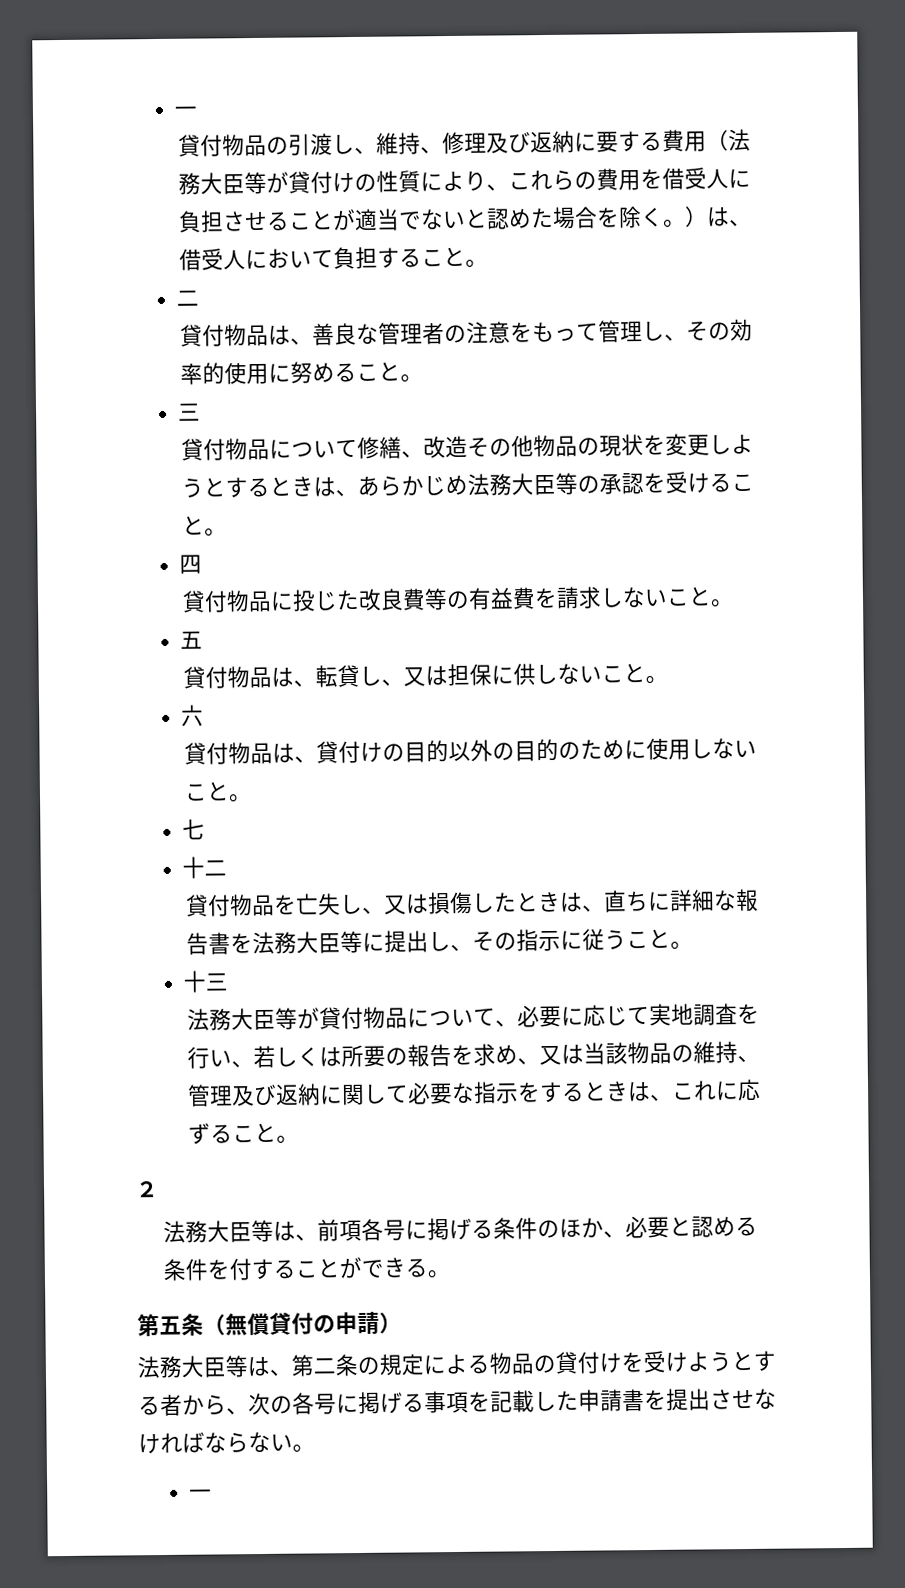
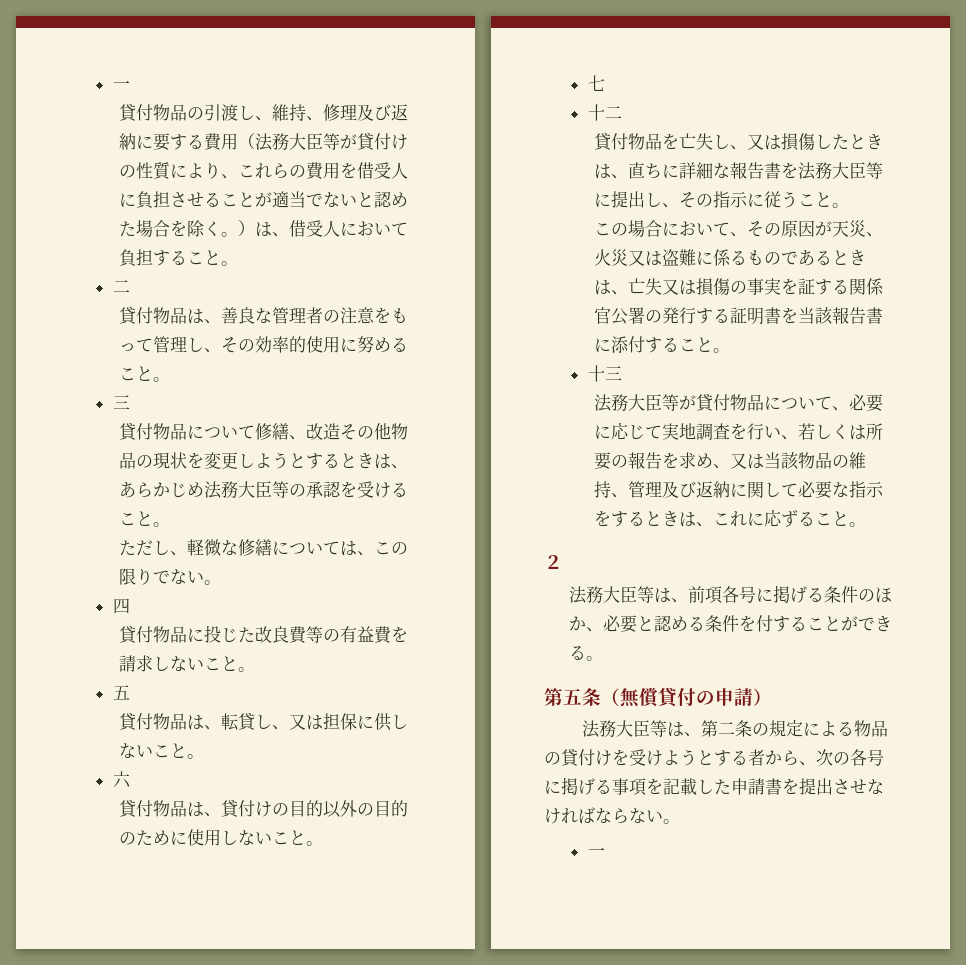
+ ただし、軽微な修繕については、この限りでない。
+ この場合において、その原因が天災、火災又は盗難に係るものであるときは、亡失又は損傷の事実を証する関係官公署の発行する証明書を当該報告書に添付すること。

